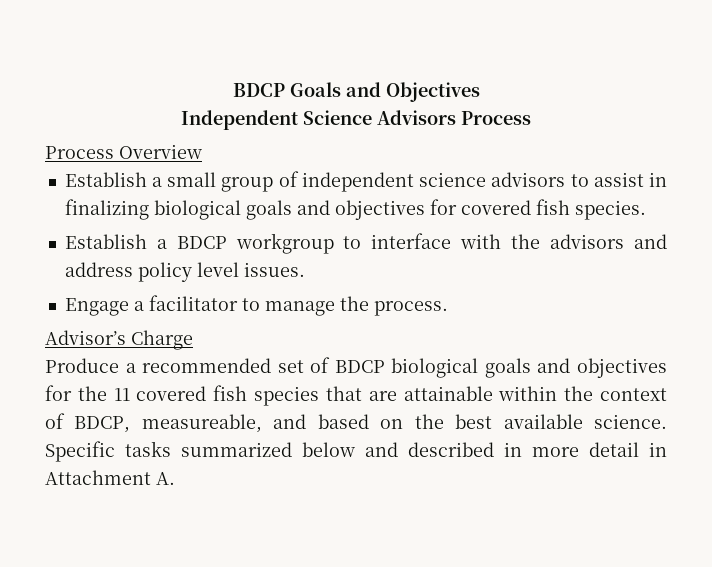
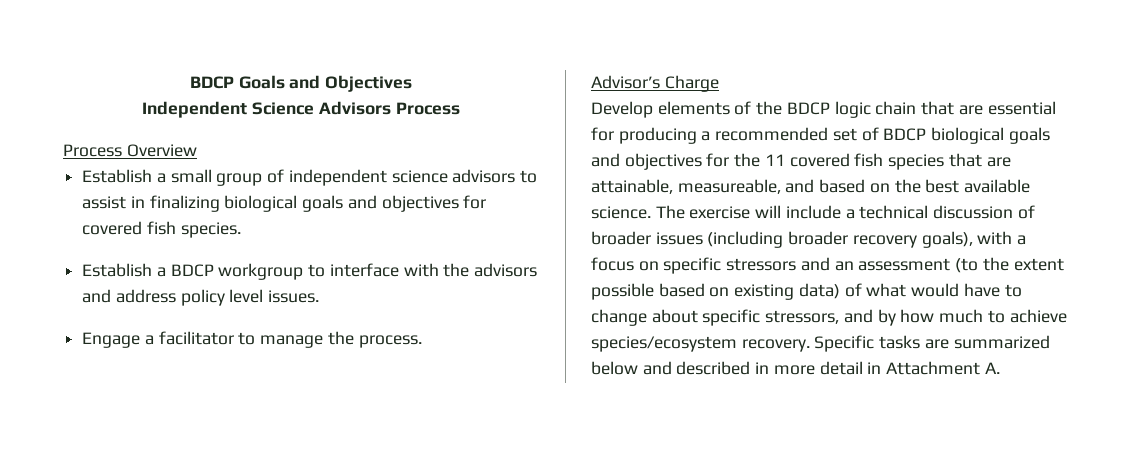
- Produce a recommended set of BDCP biological goals and objectives for the 11 covered fish species that are attainable within the context of BDCP, measureable, and based on the best available science.
+ Develop elements of the BDCP logic chain that are essential for producing a recommended set of BDCP biological goals and objectives for the 11 covered fish species that are attainable, measureable, and based on the best available science.
+ The exercise will include a technical discussion of broader issues (including broader recovery goals), with a focus on specific stressors and an assessment (to the extent possible based on existing data) of what would have to change about specific stressors, and by how much to achieve species/ecosystem recovery.
- Specific tasks summarized below and described in more detail in Attachment A.
+ Specific tasks are summarized below and described in more detail in Attachment A.

